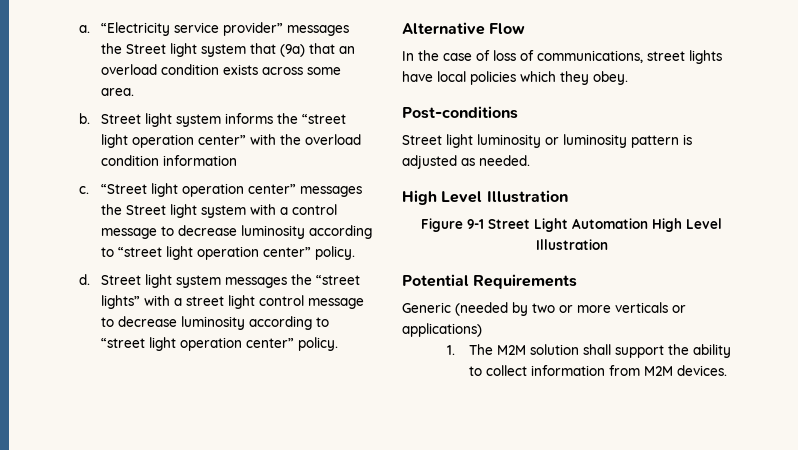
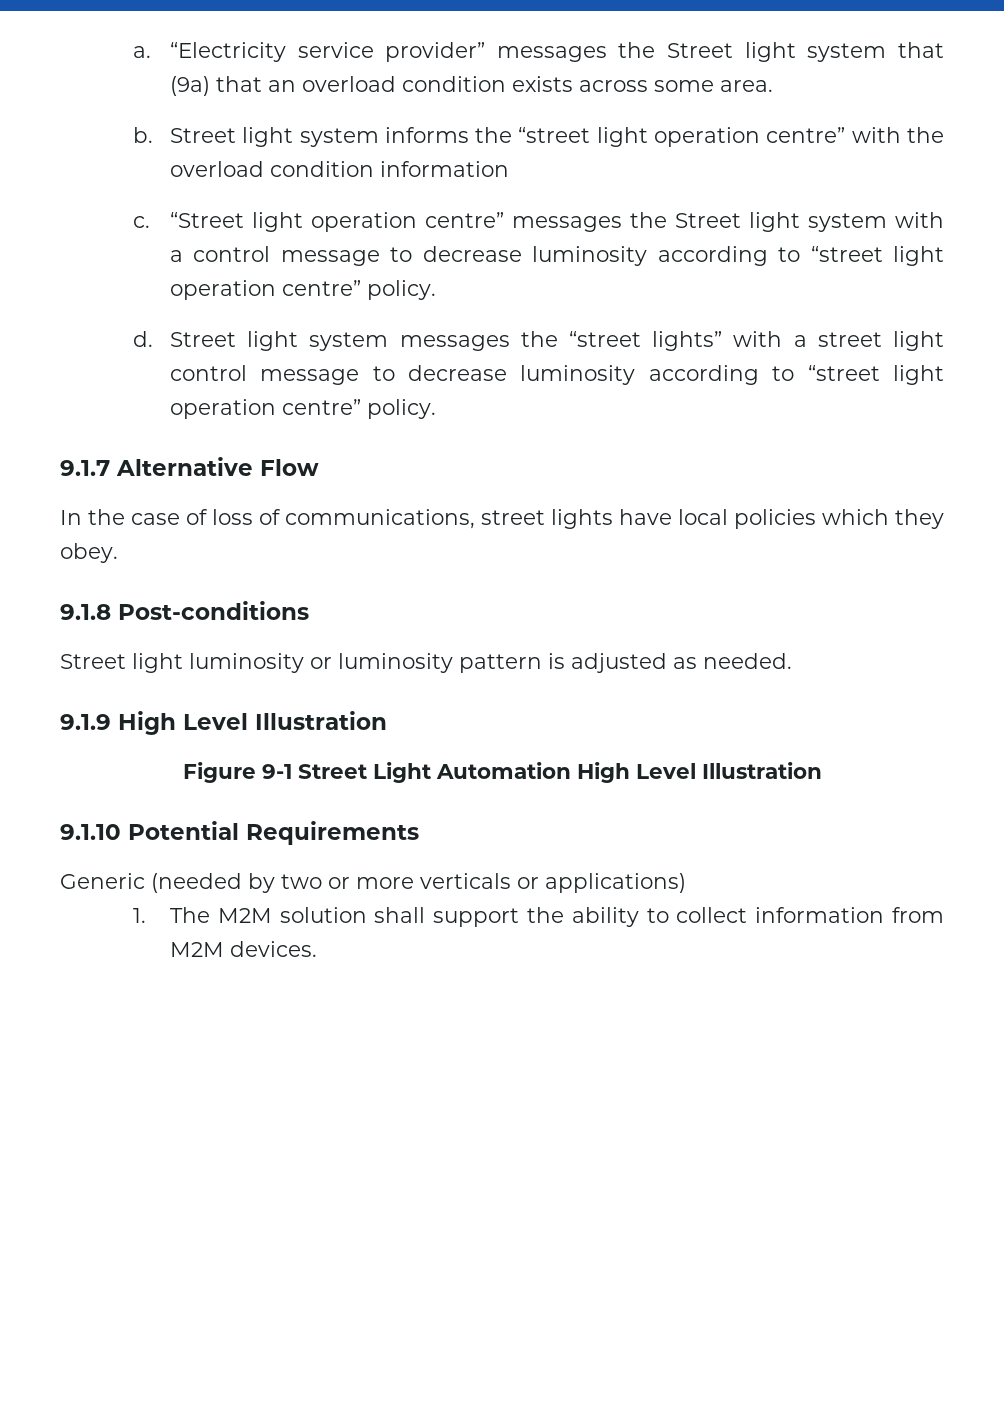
- Street light system informs the “street light operation center” with the overload condition information
+ Street light system informs the “street light operation centre” with the overload condition information
- “Street light operation center” messages the Street light system with a control message to decrease luminosity according to “street light operation center” policy.
+ “Street light operation centre” messages the Street light system with a control message to decrease luminosity according to “street light operation centre” policy.
- Street light system messages the “street lights” with a street light control message to decrease luminosity according to “street light operation center” policy.
- Alternative Flow
+ Street light system messages the “street lights” with a street light control message to decrease luminosity according to “street light operation centre” policy.
+ 9.1.7 Alternative Flow
- Post-conditions
+ 9.1.8 Post-conditions
  Street light luminosity or luminosity pattern is adjusted as needed.
- High Level Illustration
+ 9.1.9 High Level Illustration
- Potential Requirements
+ 9.1.10 Potential Requirements

